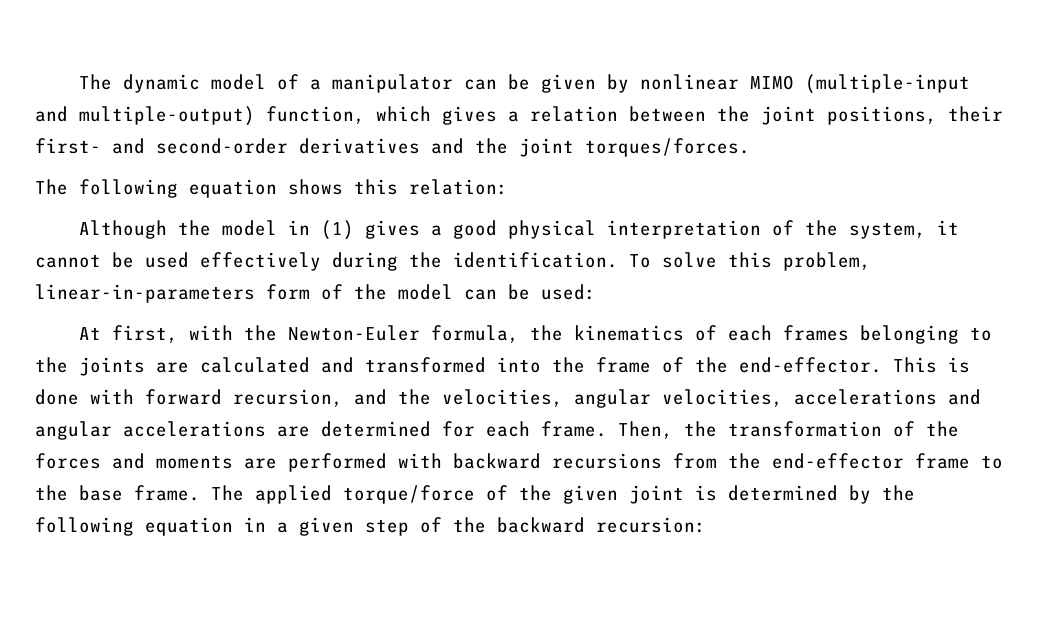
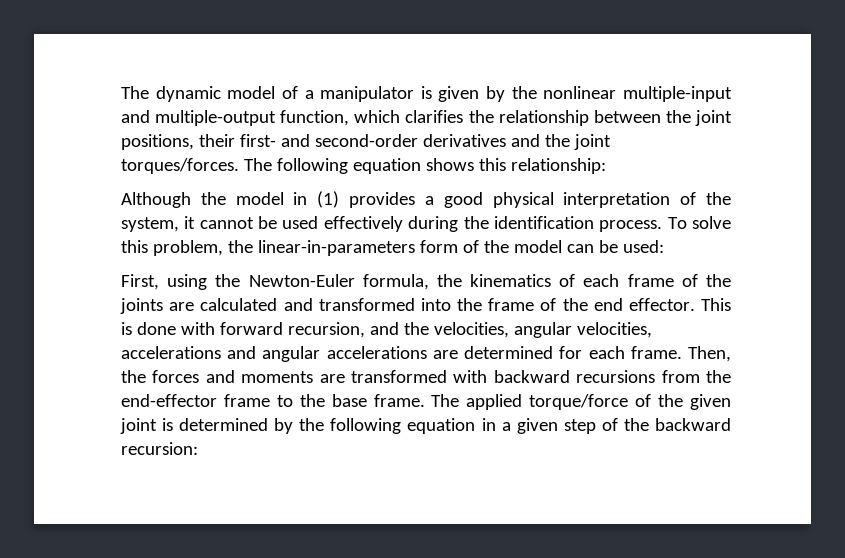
- The dynamic model of a manipulator can be given by nonlinear MIMO (multiple-input and multiple-output) function, which gives a relation between the joint positions, their first- and second-order derivatives and the joint torques/forces.
- The following equation shows this relation:
+ The dynamic model of a manipulator is given by the nonlinear multiple-input and multiple-output function, which clarifies the relationship between the joint positions, their first- and second-order derivatives and the joint torques/forces. The following equation shows this relationship:
- Although the model in (1) gives a good physical interpretation of the system, it cannot be used effectively during the identification.
+ Although the model in (1) provides a good physical interpretation of the system, it cannot be used effectively during the identification process.
- To solve this problem, linear-in-parameters form of the model can be used:
+ To solve this problem, the linear-in-parameters form of the model can be used:
- At first, with the Newton-Euler formula, the kinematics of each frames belonging to the joints are calculated and transformed into the frame of the end-effector.
+ First, using the Newton-Euler formula, the kinematics of each frame of the joints are calculated and transformed into the frame of the end effector.
- Then, the transformation of the forces and moments are performed with backward recursions from the end-effector frame to the base frame.
+ Then, the forces and moments are transformed with backward recursions from the end-effector frame to the base frame.

